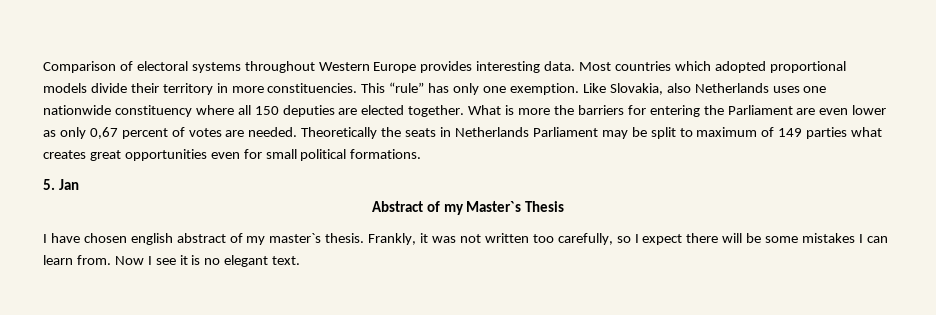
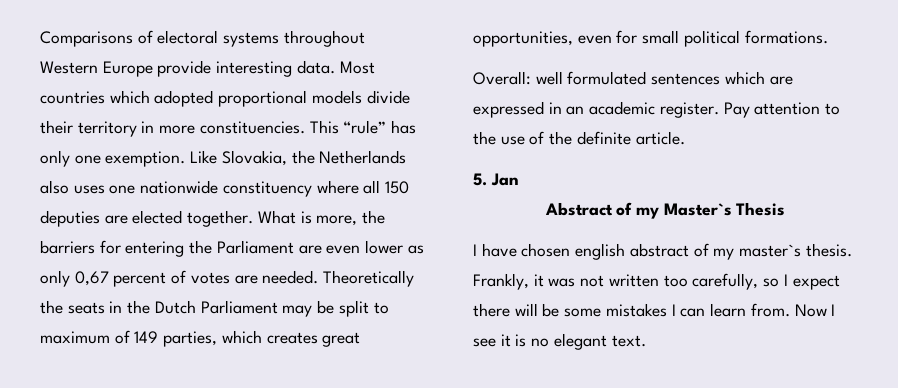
- Comparison of electoral systems throughout Western Europe provides interesting data.
+ Comparisons of electoral systems throughout Western Europe provide interesting data.
- Like Slovakia, also Netherlands uses one nationwide constituency where all 150 deputies are elected together.
+ Like Slovakia, the Netherlands also uses one nationwide constituency where all 150 deputies are elected together.
- What is more the barriers for entering the Parliament are even lower as only 0,67 percent of votes are needed.
+ What is more, the barriers for entering the Parliament are even lower as only 0,67 percent of votes are needed.
- Theoretically the seats in Netherlands Parliament may be split to maximum of 149 parties what creates great opportunities even for small political formations.
+ Theoretically the seats in the Dutch Parliament may be split to maximum of 149 parties, which creates great opportunities, even for small political formations.
+ Overall: well formulated sentences which are expressed in an academic register. Pay attention to the use of the definite article.

